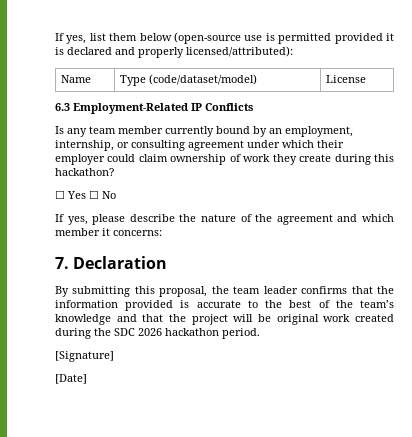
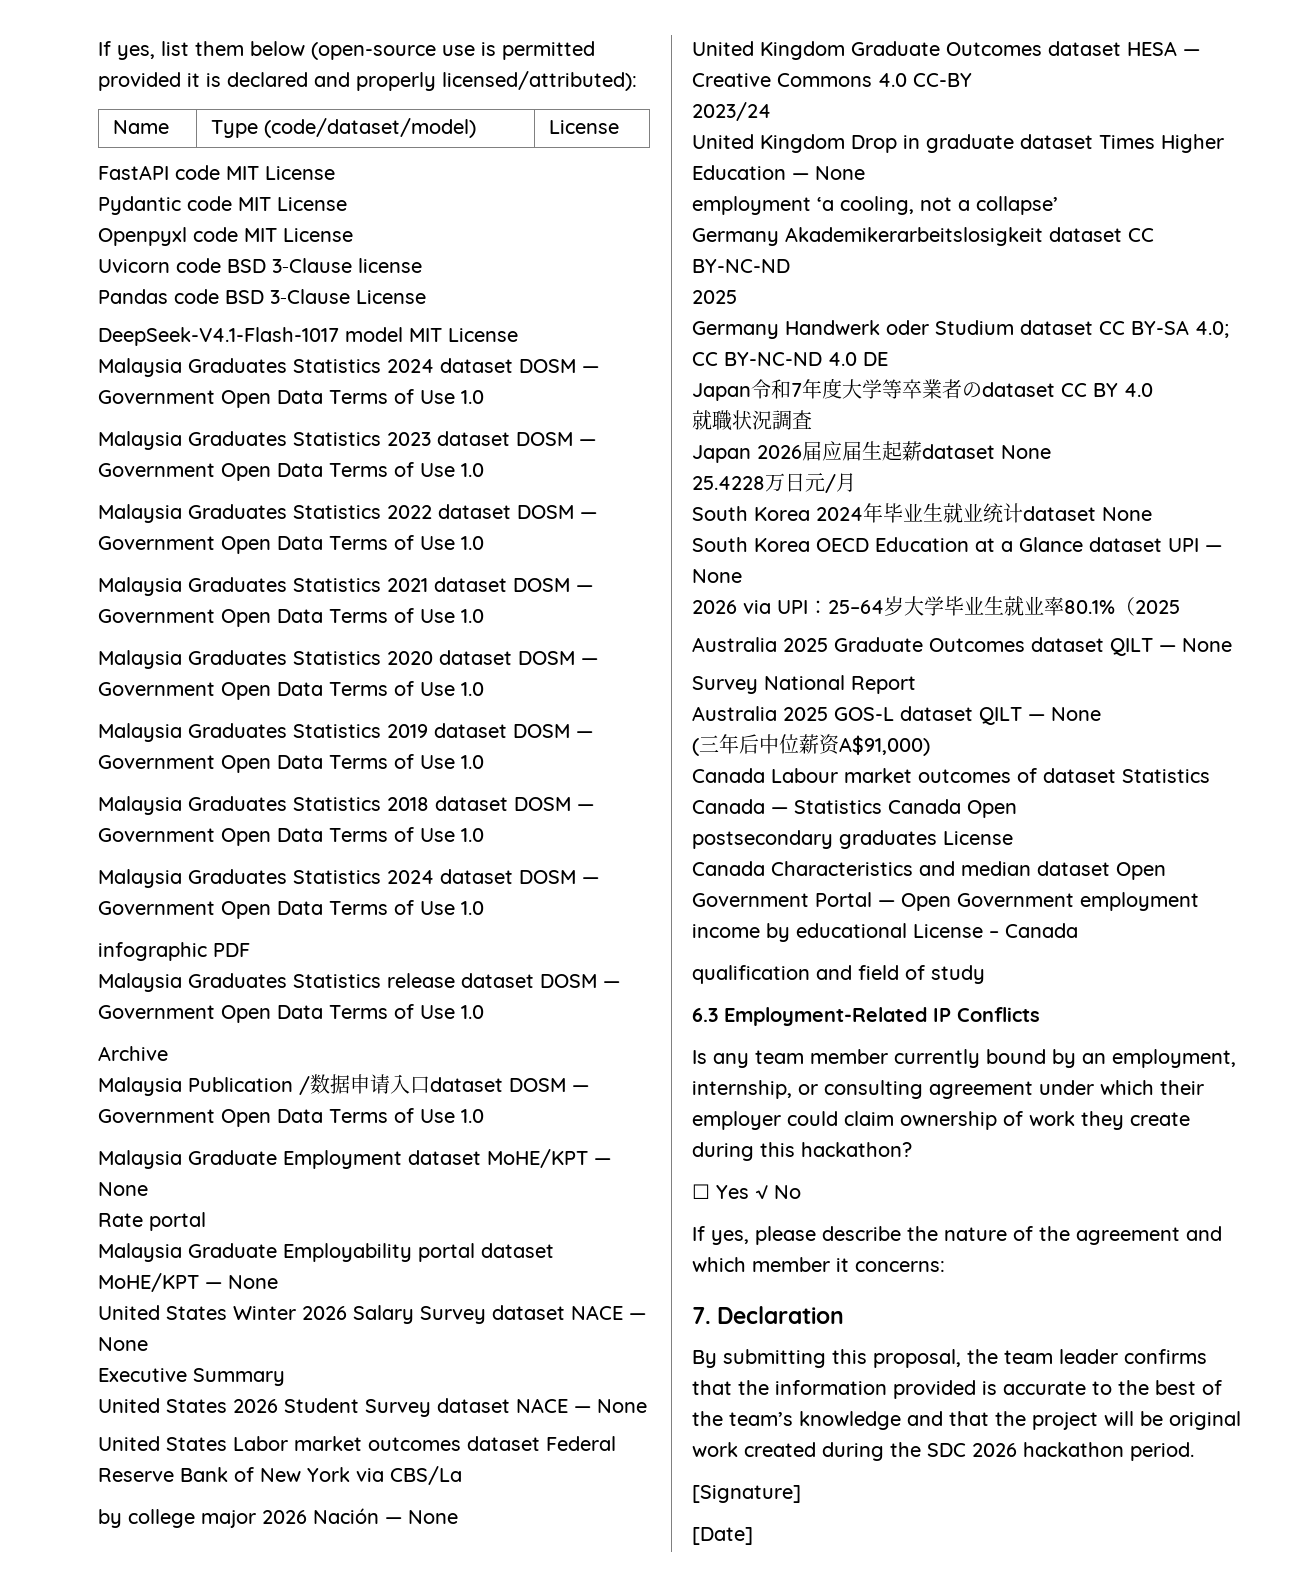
+ FastAPI code MIT License
+ Pydantic code MIT License
+ Openpyxl code MIT License
+ Uvicorn code BSD 3‑Clause license
+ Pandas code BSD 3‑Clause License
+ DeepSeek-V4.1-Flash-1017 model MIT License
+ Malaysia Graduates Statistics 2024 dataset DOSM — Government Open Data Terms of Use 1.0
+ Malaysia Graduates Statistics 2023 dataset DOSM — Government Open Data Terms of Use 1.0
+ Malaysia Graduates Statistics 2022 dataset DOSM — Government Open Data Terms of Use 1.0
+ Malaysia Graduates Statistics 2021 dataset DOSM — Government Open Data Terms of Use 1.0
+ Malaysia Graduates Statistics 2020 dataset DOSM — Government Open Data Terms of Use 1.0
+ Malaysia Graduates Statistics 2019 dataset DOSM — Government Open Data Terms of Use 1.0
+ Malaysia Graduates Statistics 2018 dataset DOSM — Government Open Data Terms of Use 1.0
+ Malaysia Graduates Statistics 2024 dataset DOSM — Government Open Data Terms of Use 1.0
+ infographic PDF
+ Malaysia Graduates Statistics release dataset DOSM — Government Open Data Terms of Use 1.0
+ Archive
+ Malaysia Publication /数据申请入口dataset DOSM — Government Open Data Terms of Use 1.0
+ Malaysia Graduate Employment dataset MoHE/KPT — None
+ Rate portal
+ Malaysia Graduate Employability portal dataset MoHE/KPT — None
+ United States Winter 2026 Salary Survey dataset NACE — None
+ Executive Summary
+ United States 2026 Student Survey dataset NACE — None
+ United States Labor market outcomes dataset Federal Reserve Bank of New York via CBS/La
+ by college major 2026 Nación — None
+ United Kingdom Graduate Outcomes dataset HESA — Creative Commons 4.0 CC-BY
+ 2023/24
+ United Kingdom Drop in graduate dataset Times Higher Education — None
+ employment ‘a cooling, not a collapse’
+ Germany Akademikerarbeitslosigkeit dataset CC BY-NC-ND
+ 2025
+ Germany Handwerk oder Studium dataset CC BY-SA 4.0; CC BY-NC-ND 4.0 DE
+ Japan令和7年度大学等卒業者のdataset CC BY 4.0
+ 就職状況調査
+ Japan 2026届应届生起薪dataset None
+ 25.4228万日元/月
+ South Korea 2024年毕业生就业统计dataset None
+ South Korea OECD Education at a Glance dataset UPI — None
+ 2026 via UPI：25–64岁大学毕业生就业率80.1%（2025
+ Australia 2025 Graduate Outcomes dataset QILT — None
+ Survey National Report
+ Australia 2025 GOS-L dataset QILT — None
+ (三年后中位薪资A$91,000)
+ Canada Labour market outcomes of dataset Statistics Canada — Statistics Canada Open
+ postsecondary graduates License
+ Canada Characteristics and median dataset Open Government Portal — Open Government employment income by educational License – Canada
+ qualification and field of study
- ☐ Yes ☐ No
+ ☐ Yes √ No

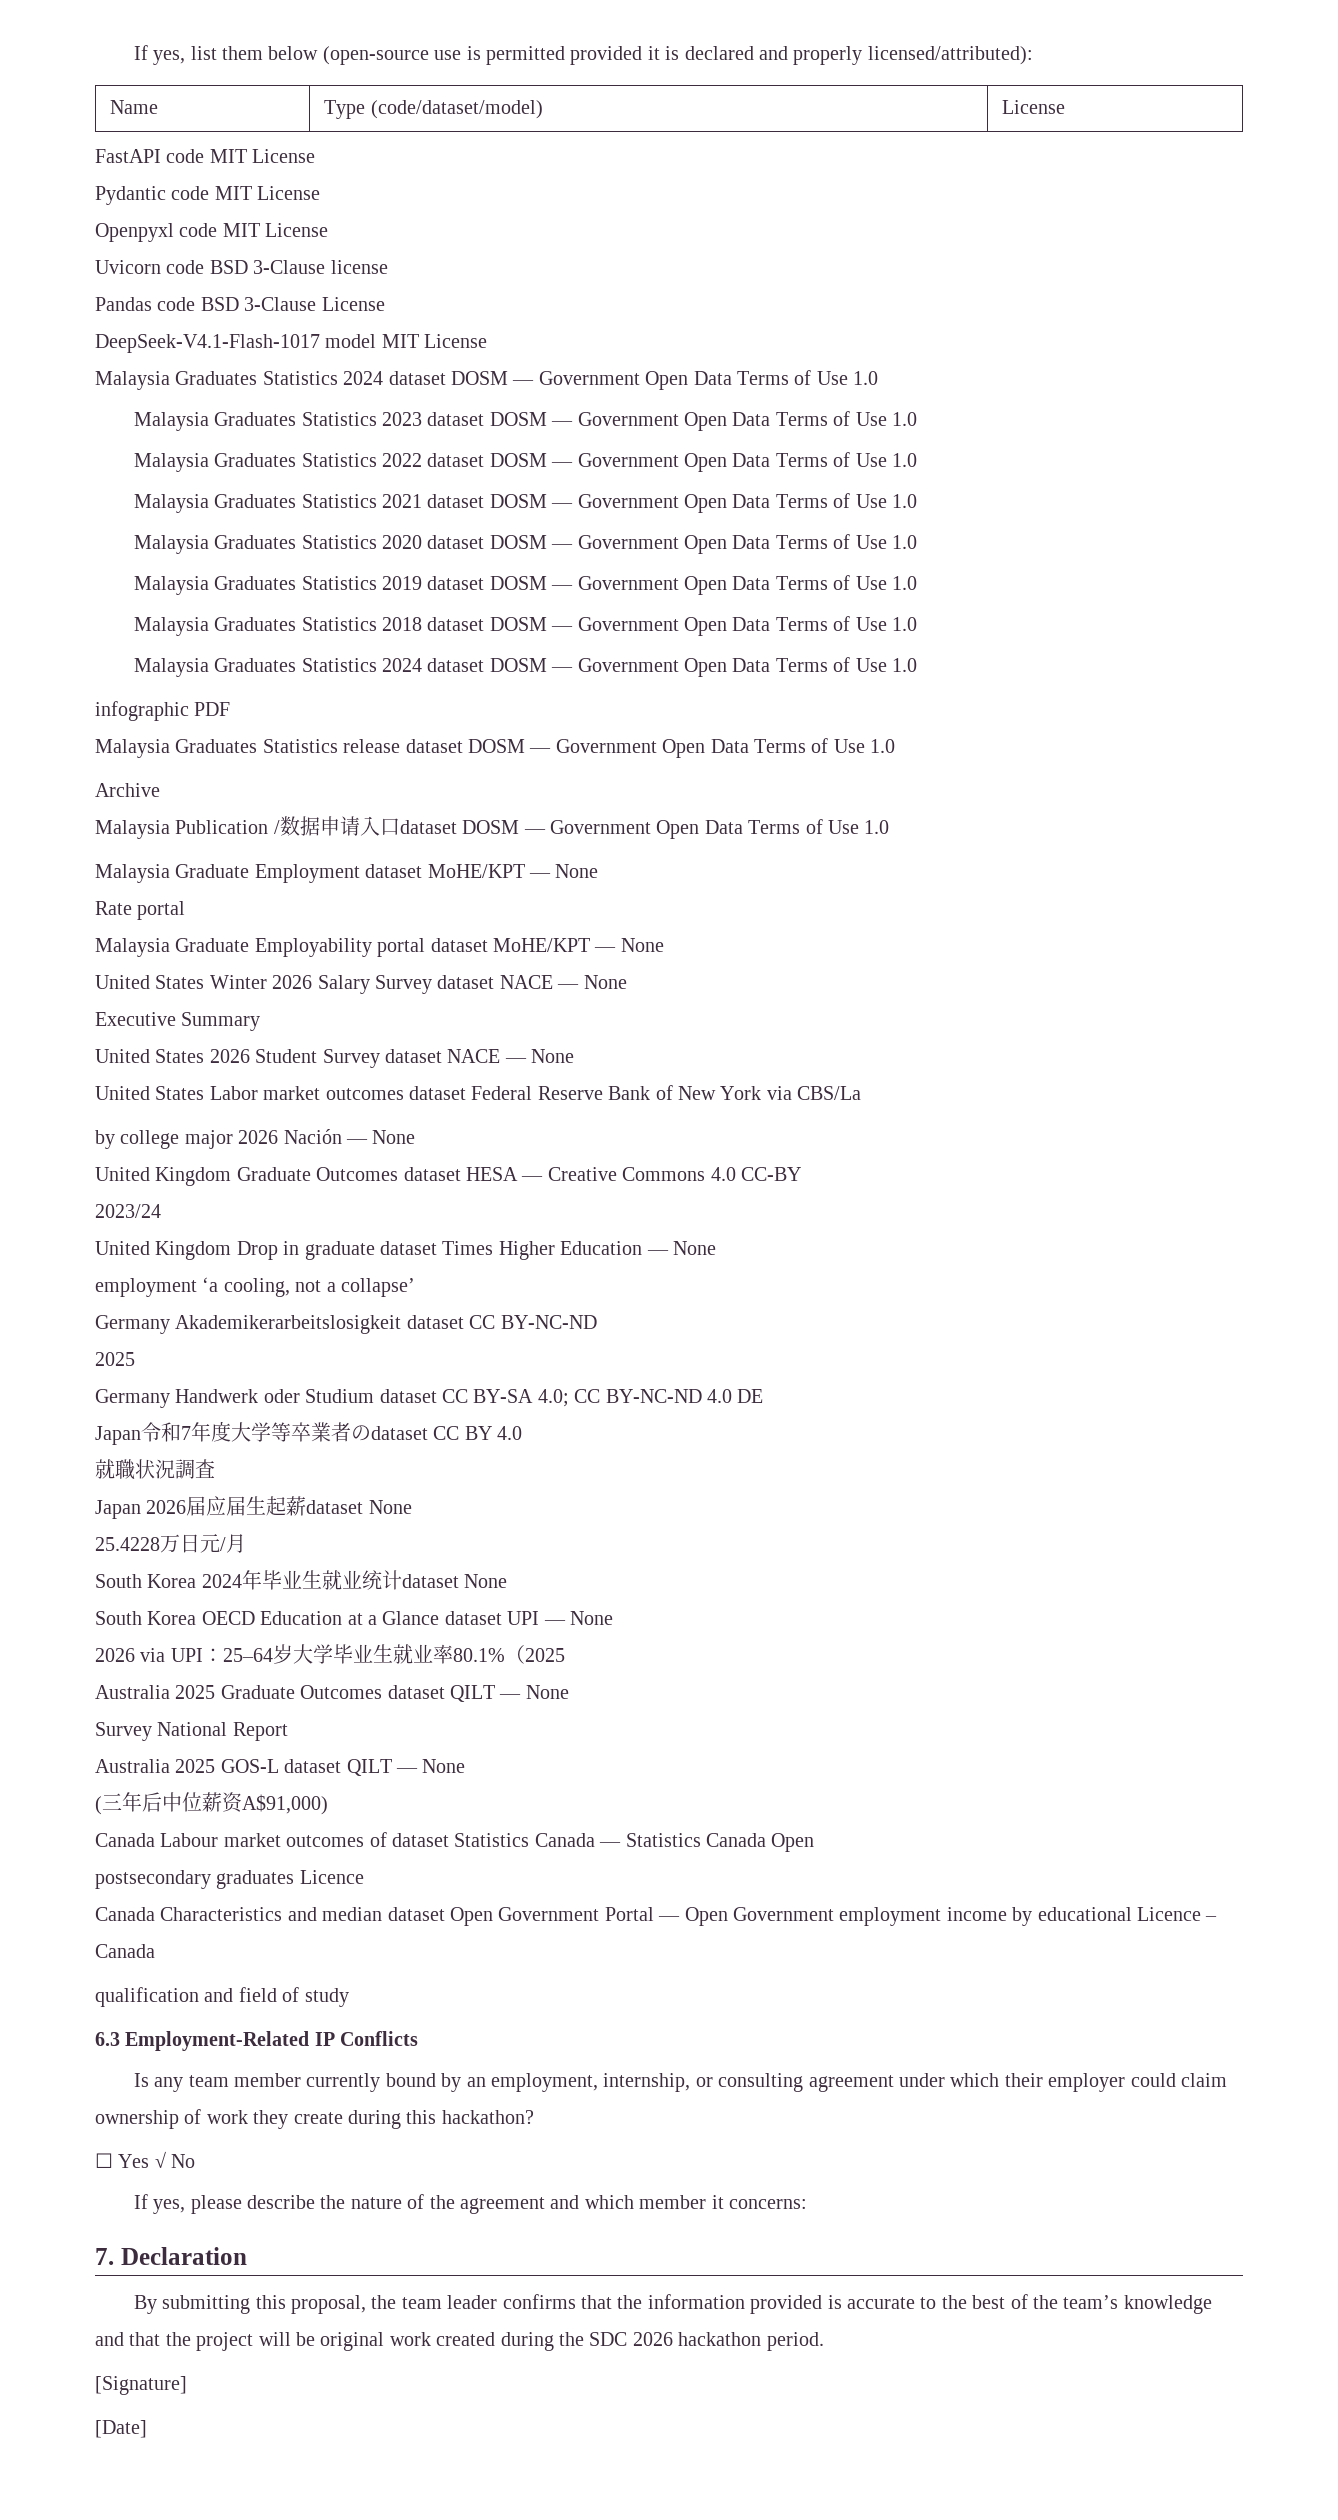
- postsecondary graduates License
+ postsecondary graduates Licence
- Canada Characteristics and median dataset Open Government Portal — Open Government employment income by educational License – Canada
+ Canada Characteristics and median dataset Open Government Portal — Open Government employment income by educational Licence – Canada

